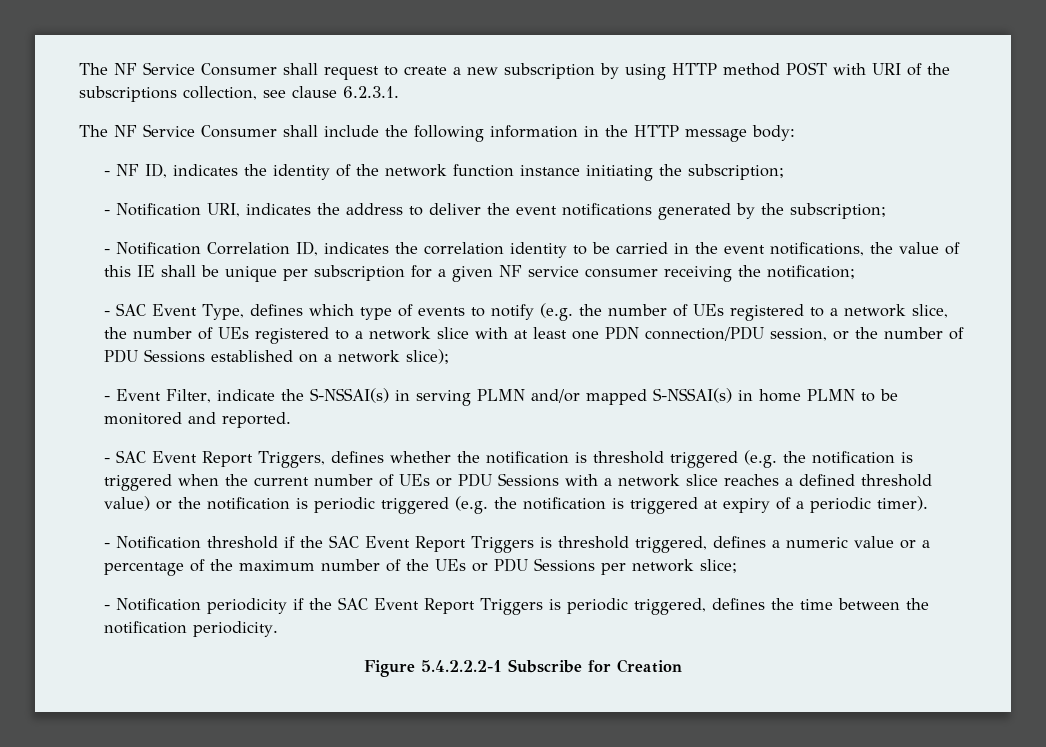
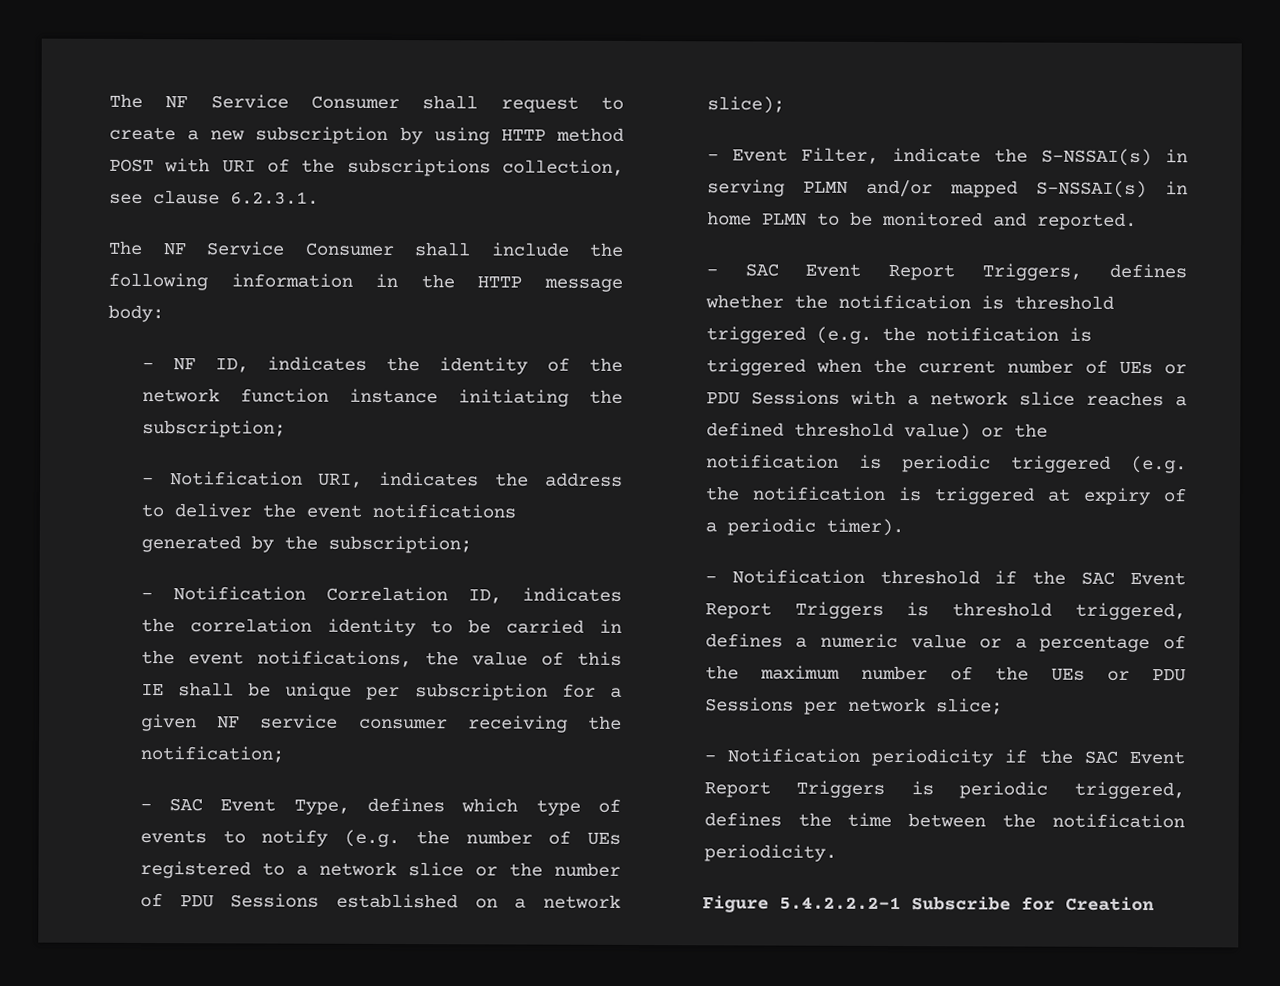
- - SAC Event Type, defines which type of events to notify (e.g. the number of UEs registered to a network slice, the number of UEs registered to a network slice with at least one PDN connection/PDU session, or the number of PDU Sessions established on a network slice);
+ - SAC Event Type, defines which type of events to notify (e.g. the number of UEs registered to a network slice or the number of PDU Sessions established on a network slice);

